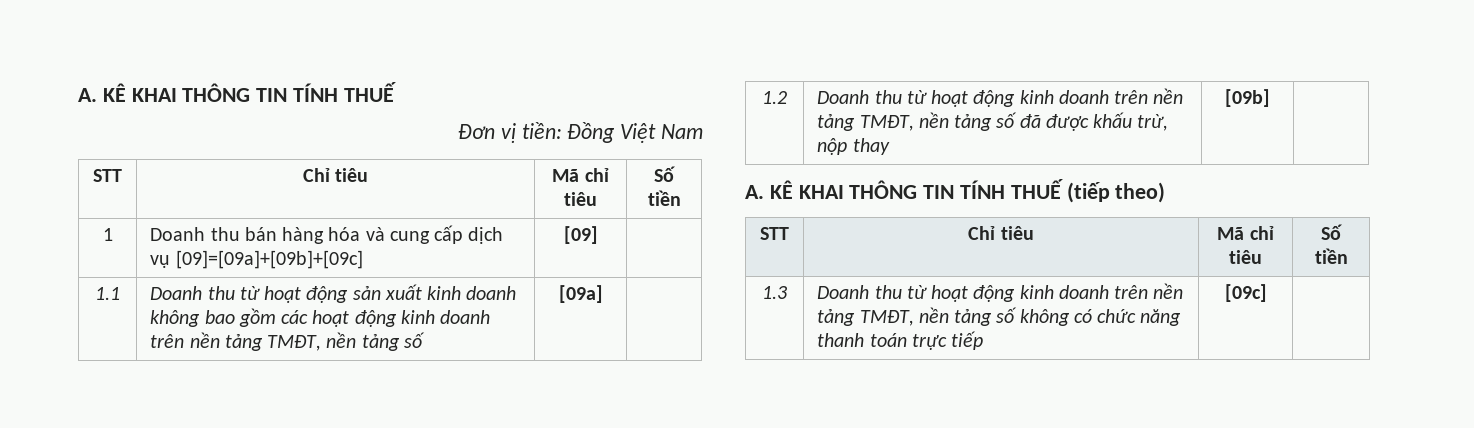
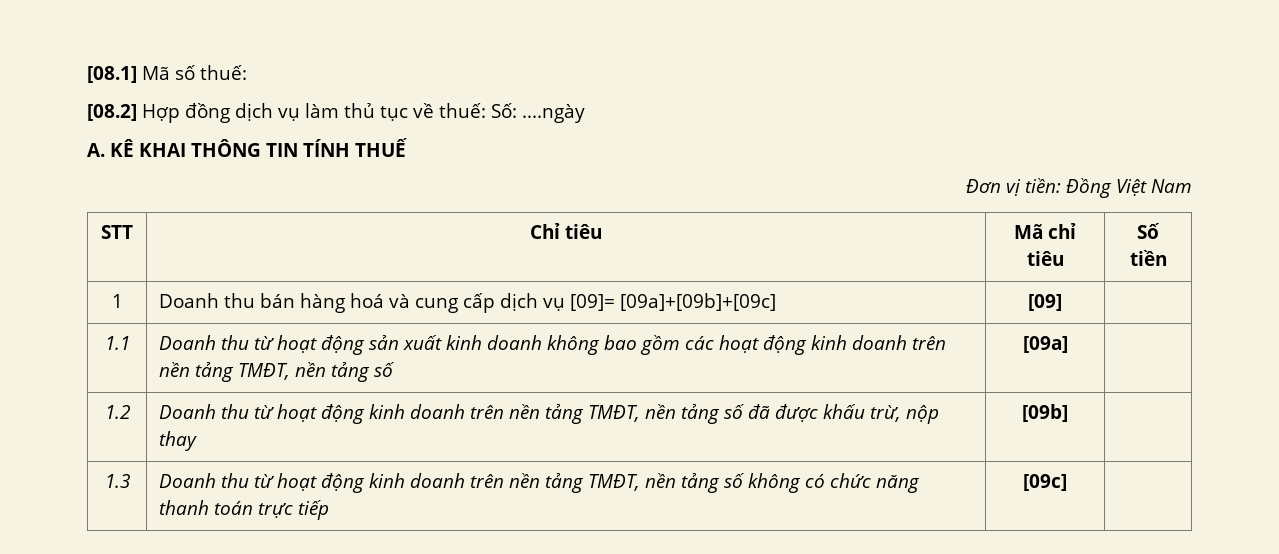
+ [08.1] Mã số thuế:
+ [08.2] Hợp đồng dịch vụ làm thủ tục về thuế: Số: ....ngày
- 1 | Doanh thu bán hàng hóa và cung cấp dịch vụ [09]=[09a]+[09b]+[09c] | [09] |
+ 1 | Doanh thu bán hàng hoá và cung cấp dịch vụ [09]= [09a]+[09b]+[09c] | [09] |
- A. KÊ KHAI THÔNG TIN TÍNH THUẾ (tiếp theo)
- STT | Chỉ tiêu | Mã chỉ tiêu | Số tiền

